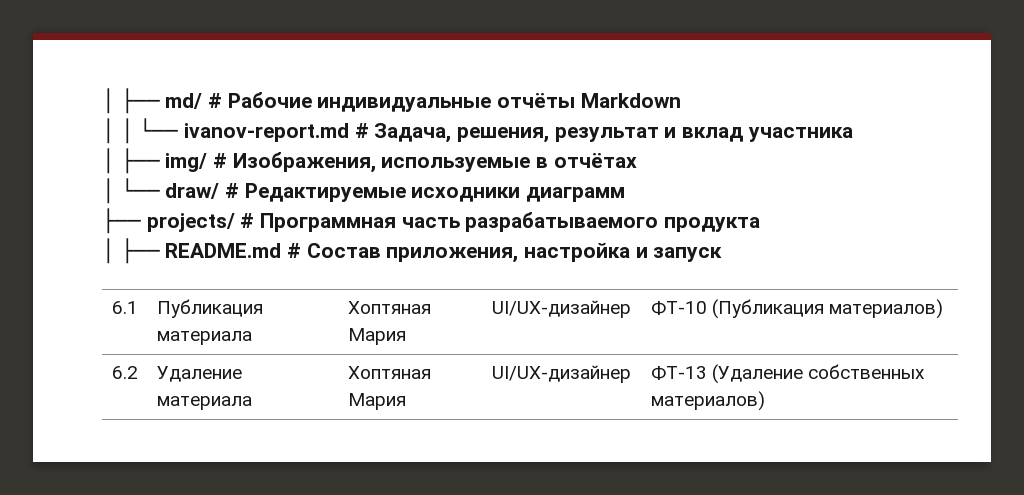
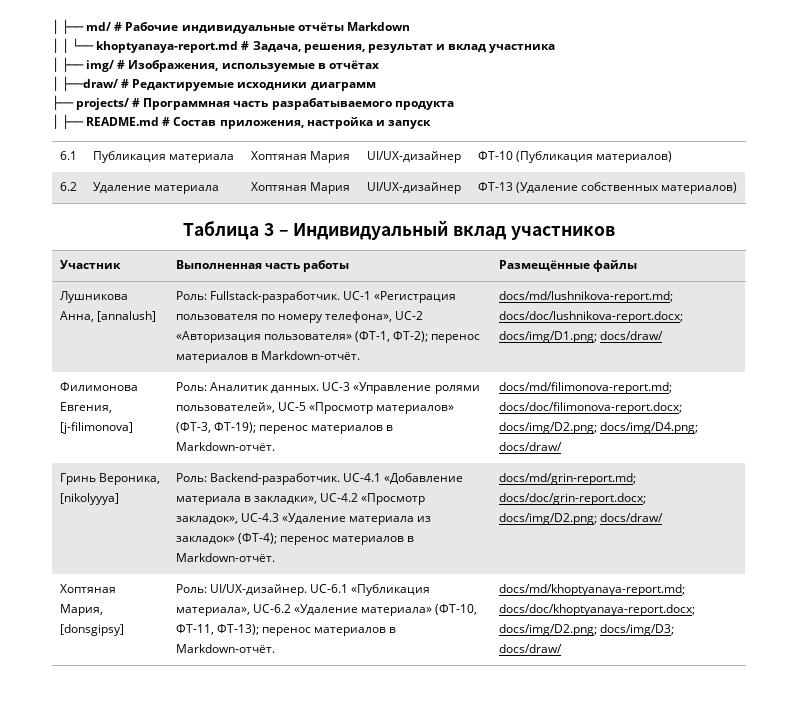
- │ │ └── ivanov-report.md # Задача, решения, результат и вклад участника
+ │ │ └── khoptyanaya-report.md # Задача, решения, результат и вклад участника
- │ └── draw/ # Редактируемые исходники диаграмм
+ │ ├──draw/ # Редактируемые исходники диаграмм
+ Таблица 3 – Индивидуальный вклад участников
+ Участник | Выполненная часть работы | Размещённые файлы
+ Лушникова Анна, [annalush] | Роль: Fullstack-разработчик. UC-1 «Регистрация пользователя по номеру телефона», UC-2 «Авторизация пользователя» (ФТ-1, ФТ-2); перенос материалов в Markdown-отчёт. | docs/md/lushnikova-report.md; docs/doc/lushnikova-report.docx; docs/img/D1.png; docs/draw/
+ Филимонова Евгения, [j-filimonova] | Роль: Аналитик данных. UC-3 «Управление ролями пользователей», UC-5 «Просмотр материалов» (ФТ-3, ФТ-19); перенос материалов в Markdown-отчёт. | docs/md/filimonova-report.md; docs/doc/filimonova-report.docx; docs/img/D2.png; docs/img/D4.png; docs/draw/
+ Гринь Вероника, [nikolyyya] | Роль: Backend-разработчик. UC-4.1 «Добавление материала в закладки», UC-4.2 «Просмотр закладок», UC-4.3 «Удаление материала из закладок» (ФТ-4); перенос материалов в Markdown-отчёт. | docs/md/grin-report.md; docs/doc/grin-report.docx; docs/img/D2.png; docs/draw/
+ Хоптяная Мария, [donsgipsy] | Роль: UI/UX-дизайнер. UC-6.1 «Публикация материала», UC-6.2 «Удаление материала» (ФТ-10, ФТ-11, ФТ-13); перенос материалов в Markdown-отчёт. | docs/md/khoptyanaya-report.md; docs/doc/khoptyanaya-report.docx; docs/img/D2.png; docs/img/D3; docs/draw/

